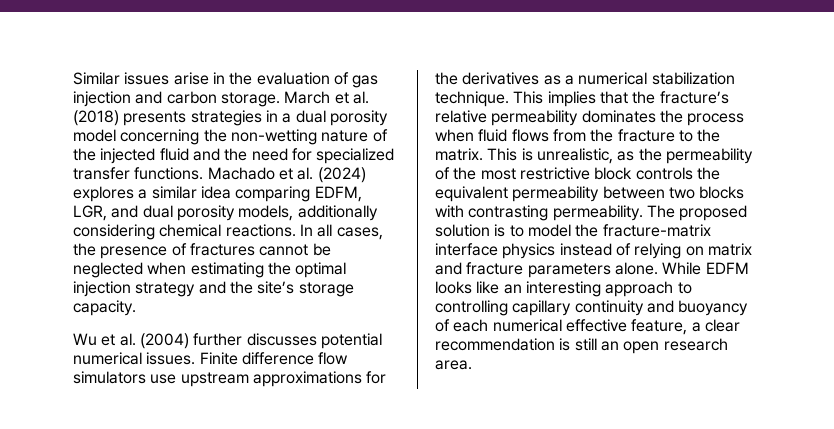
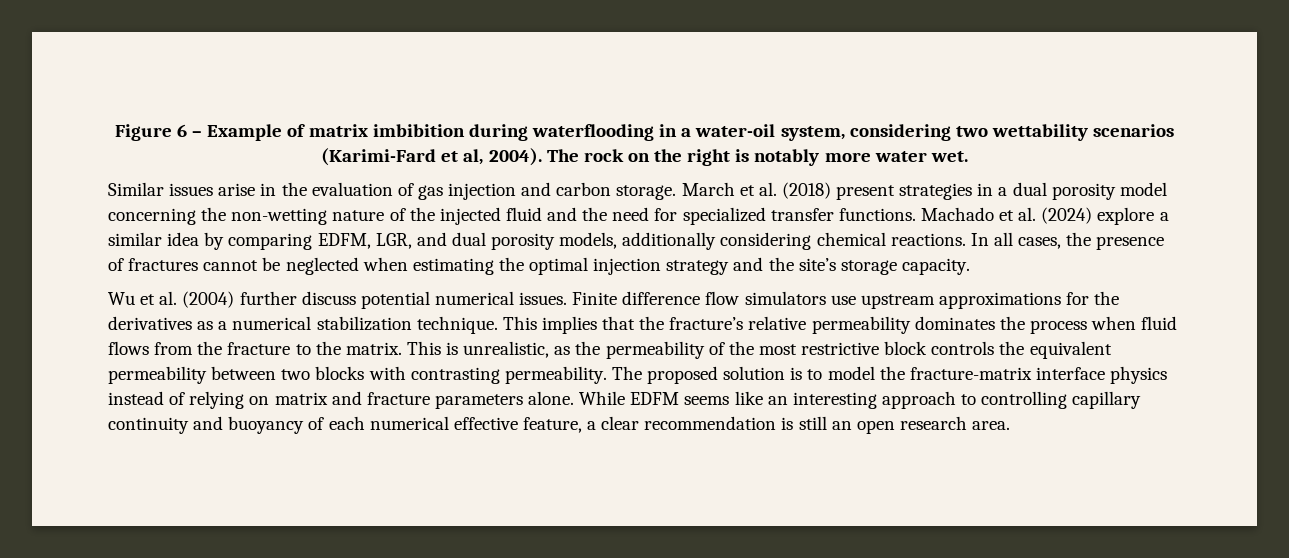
+ Figure 6 – Example of matrix imbibition during waterflooding in a water-oil system, considering two wettability scenarios (Karimi-Fard et al, 2004). The rock on the right is notably more water wet.
- March et al. (2018) presents strategies in a dual porosity model concerning the non-wetting nature of the injected fluid and the need for specialized transfer functions.
+ March et al. (2018) present strategies in a dual porosity model concerning the non-wetting nature of the injected fluid and the need for specialized transfer functions.
- Machado et al. (2024) explores a similar idea comparing EDFM, LGR, and dual porosity models, additionally considering chemical reactions.
+ Machado et al. (2024) explore a similar idea by comparing EDFM, LGR, and dual porosity models, additionally considering chemical reactions.
- Wu et al. (2004) further discusses potential numerical issues.
+ Wu et al. (2004) further discuss potential numerical issues.
- While EDFM looks like an interesting approach to controlling capillary continuity and buoyancy of each numerical effective feature, a clear recommendation is still an open research area.
+ While EDFM seems like an interesting approach to controlling capillary continuity and buoyancy of each numerical effective feature, a clear recommendation is still an open research area.

